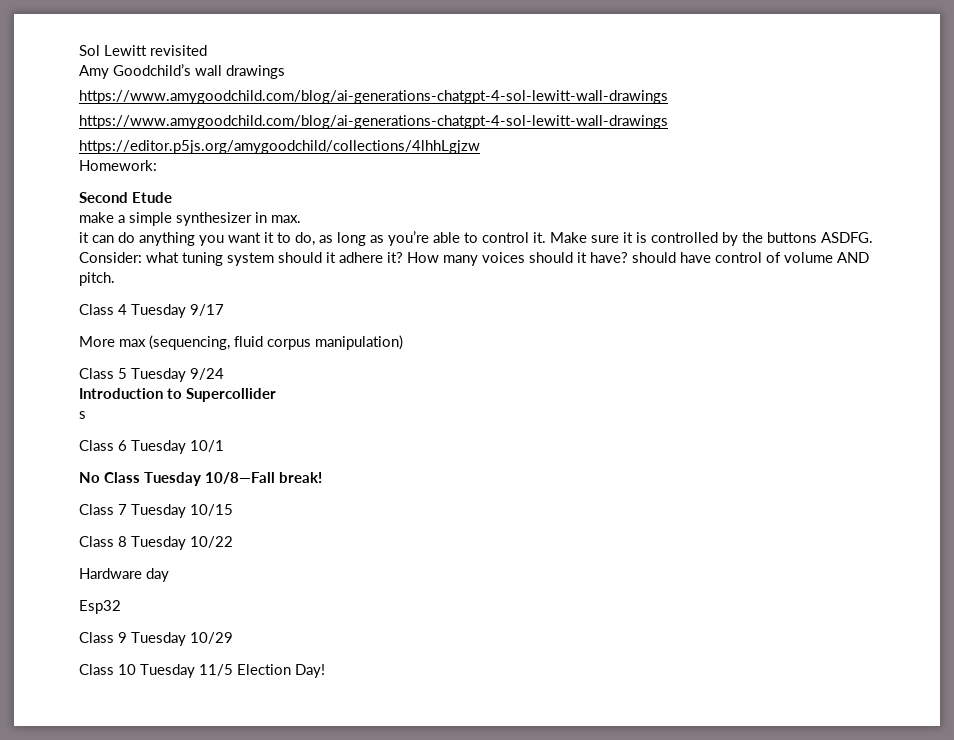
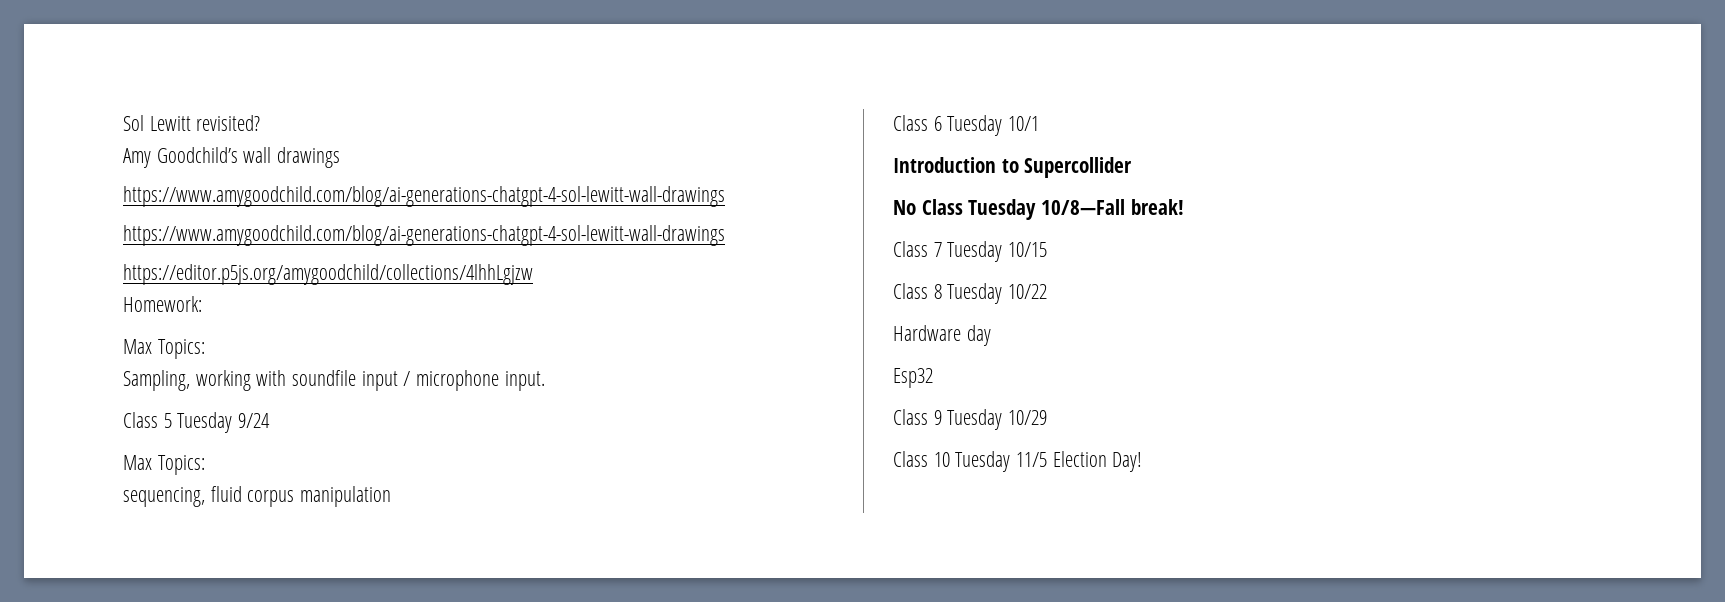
- Sol Lewitt revisited
+ Sol Lewitt revisited?
  Homework:
- Second Etude
- make a simple synthesizer in max.
- it can do anything you want it to do, as long as you’re able to control it. Make sure it is controlled by the buttons ASDFG. Consider: what tuning system should it adhere it? How many voices should it have? should have control of volume AND pitch.
- Class 4 Tuesday 9/17
- More max (sequencing, fluid corpus manipulation)
+ Max Topics:
+ Sampling, working with soundfile input / microphone input.
  Class 5 Tuesday 9/24
- Introduction to Supercollider
- s
+ Max Topics:
+ sequencing, fluid corpus manipulation
+ Introduction to Supercollider

